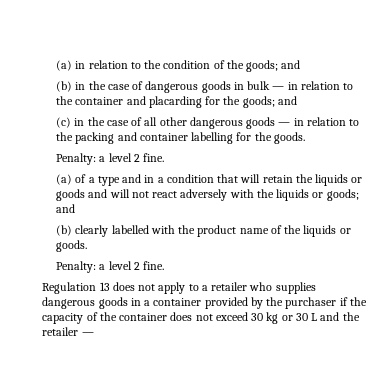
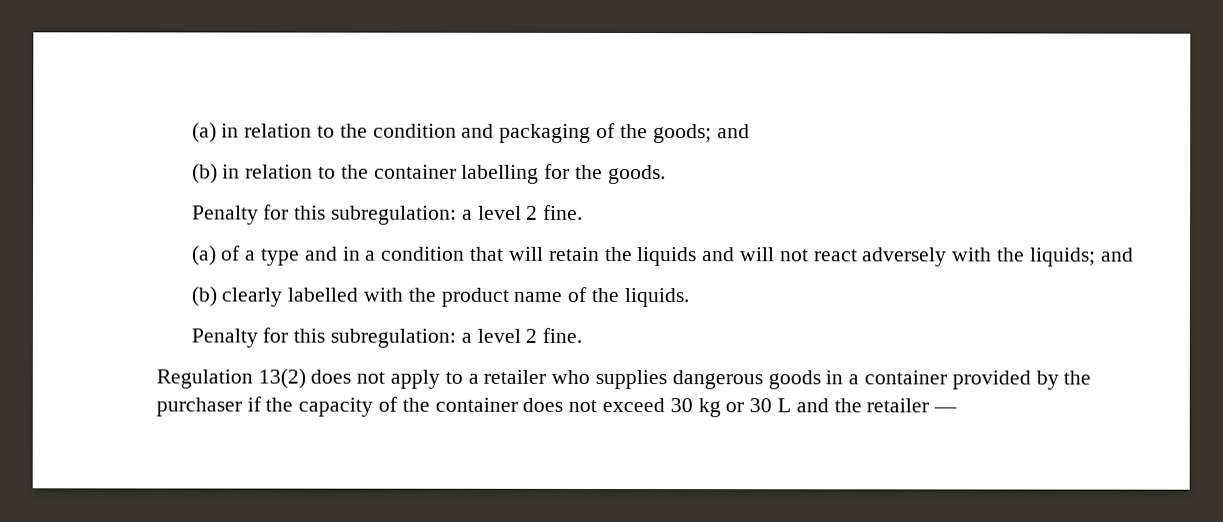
- (a) in relation to the condition of the goods; and
+ (a) in relation to the condition and packaging of the goods; and
- (b) in the case of dangerous goods in bulk — in relation to the container and placarding for the goods; and
- (c) in the case of all other dangerous goods — in relation to the packing and container labelling for the goods.
- Penalty: a level 2 fine.
+ (b) in relation to the container labelling for the goods.
+ Penalty for this subregulation: a level 2 fine.
- (a) of a type and in a condition that will retain the liquids or goods and will not react adversely with the liquids or goods; and
+ (a) of a type and in a condition that will retain the liquids and will not react adversely with the liquids; and
- (b) clearly labelled with the product name of the liquids or goods.
- Penalty: a level 2 fine.
+ (b) clearly labelled with the product name of the liquids.
+ Penalty for this subregulation: a level 2 fine.
- Regulation 13 does not apply to a retailer who supplies dangerous goods in a container provided by the purchaser if the capacity of the container does not exceed 30 kg or 30 L and the retailer —
+ Regulation 13(2) does not apply to a retailer who supplies dangerous goods in a container provided by the purchaser if the capacity of the container does not exceed 30 kg or 30 L and the retailer —

